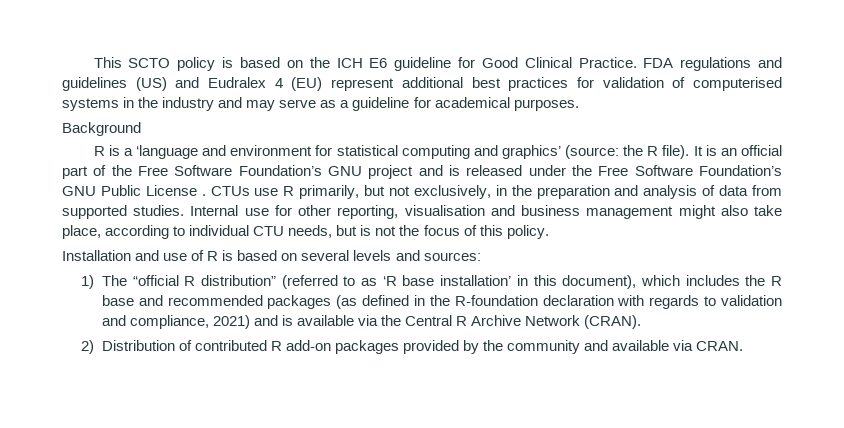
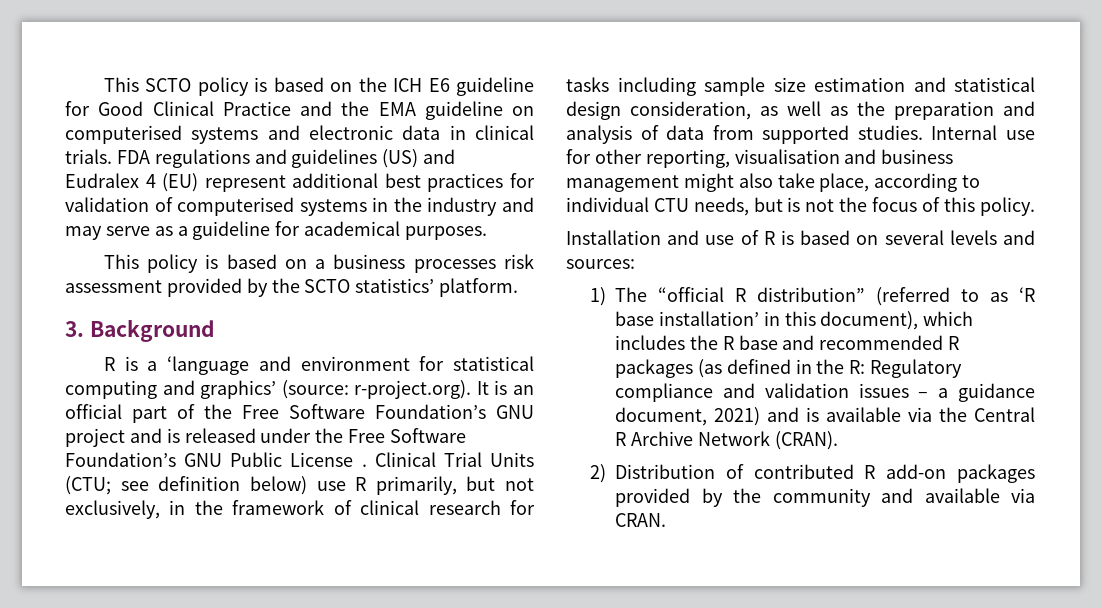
- This SCTO policy is based on the ICH E6 guideline for Good Clinical Practice.
+ This SCTO policy is based on the ICH E6 guideline for Good Clinical Practice and the EMA guideline on computerised systems and electronic data in clinical trials.
- Background
+ This policy is based on a business processes risk assessment provided by the SCTO statistics’ platform.
+ 3. Background
- R is a ‘language and environment for statistical computing and graphics’ (source: the R file). It is an official part of the Free Software Foundation’s GNU project and is released under the Free Software Foundation’s GNU Public License .
+ R is a ‘language and environment for statistical computing and graphics’ (source: r-project.org). It is an official part of the Free Software Foundation’s GNU project and is released under the Free Software Foundation’s GNU Public License .
- CTUs use R primarily, but not exclusively, in the preparation and analysis of data from supported studies.
+ Clinical Trial Units (CTU; see definition below) use R primarily, but not exclusively, in the framework of clinical research for tasks including sample size estimation and statistical design consideration, as well as the preparation and analysis of data from supported studies.
- 1) The “official R distribution” (referred to as ‘R base installation’ in this document), which includes the R base and recommended packages (as defined in the R-foundation declaration with regards to validation and compliance, 2021) and is available via the Central R Archive Network (CRAN).
+ 1) The “official R distribution” (referred to as ‘R base installation’ in this document), which includes the R base and recommended R packages (as defined in the R: Regulatory compliance and validation issues – a guidance document, 2021) and is available via the Central R Archive Network (CRAN).

